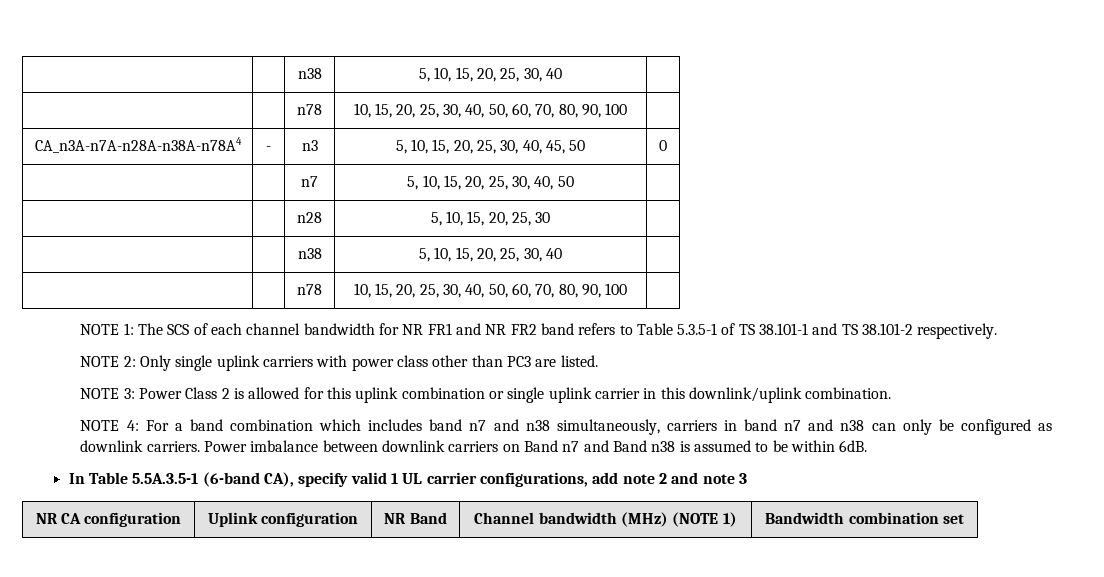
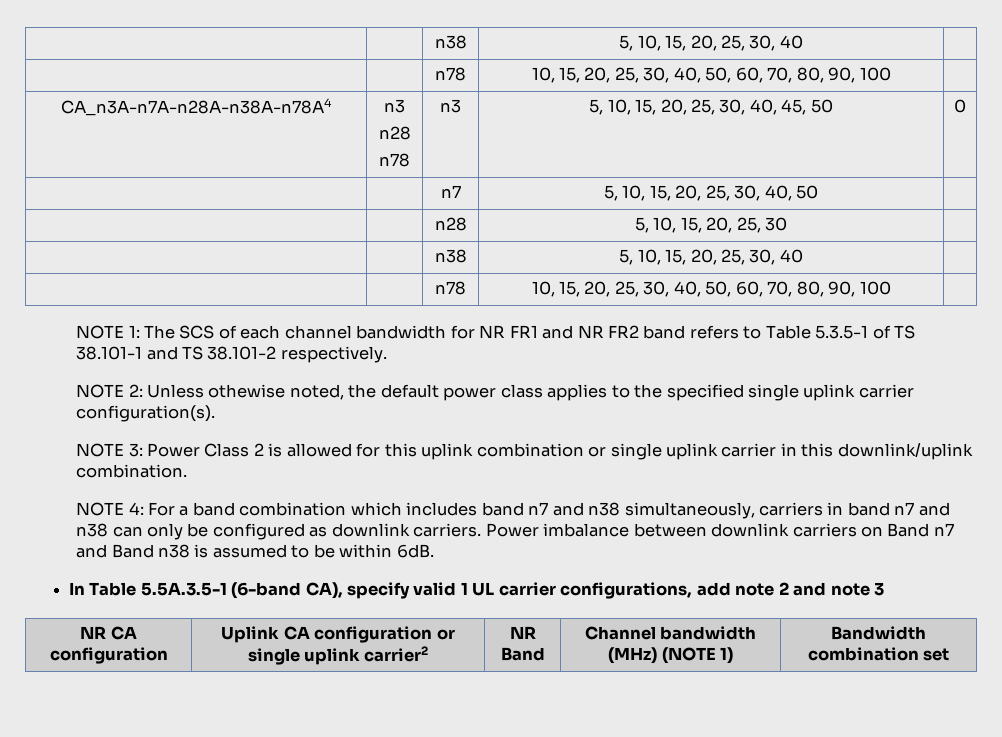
- CA_n3A-n7A-n28A-n38A-n78A4 | - | n3 | 5, 10, 15, 20, 25, 30, 40, 45, 50 | 0
+ CA_n3A-n7A-n28A-n38A-n78A4 | n3
+ n28
+ n78 | n3 | 5, 10, 15, 20, 25, 30, 40, 45, 50 | 0
- NOTE 2: Only single uplink carriers with power class other than PC3 are listed.
+ NOTE 2: Unless othewise noted, the default power class applies to the specified single uplink carrier configuration(s).
- NR CA configuration | Uplink configuration | NR Band | Channel bandwidth (MHz) (NOTE 1) | Bandwidth combination set
+ NR CA configuration | Uplink CA configuration or single uplink carrier2 | NR Band | Channel bandwidth (MHz) (NOTE 1) | Bandwidth combination set

